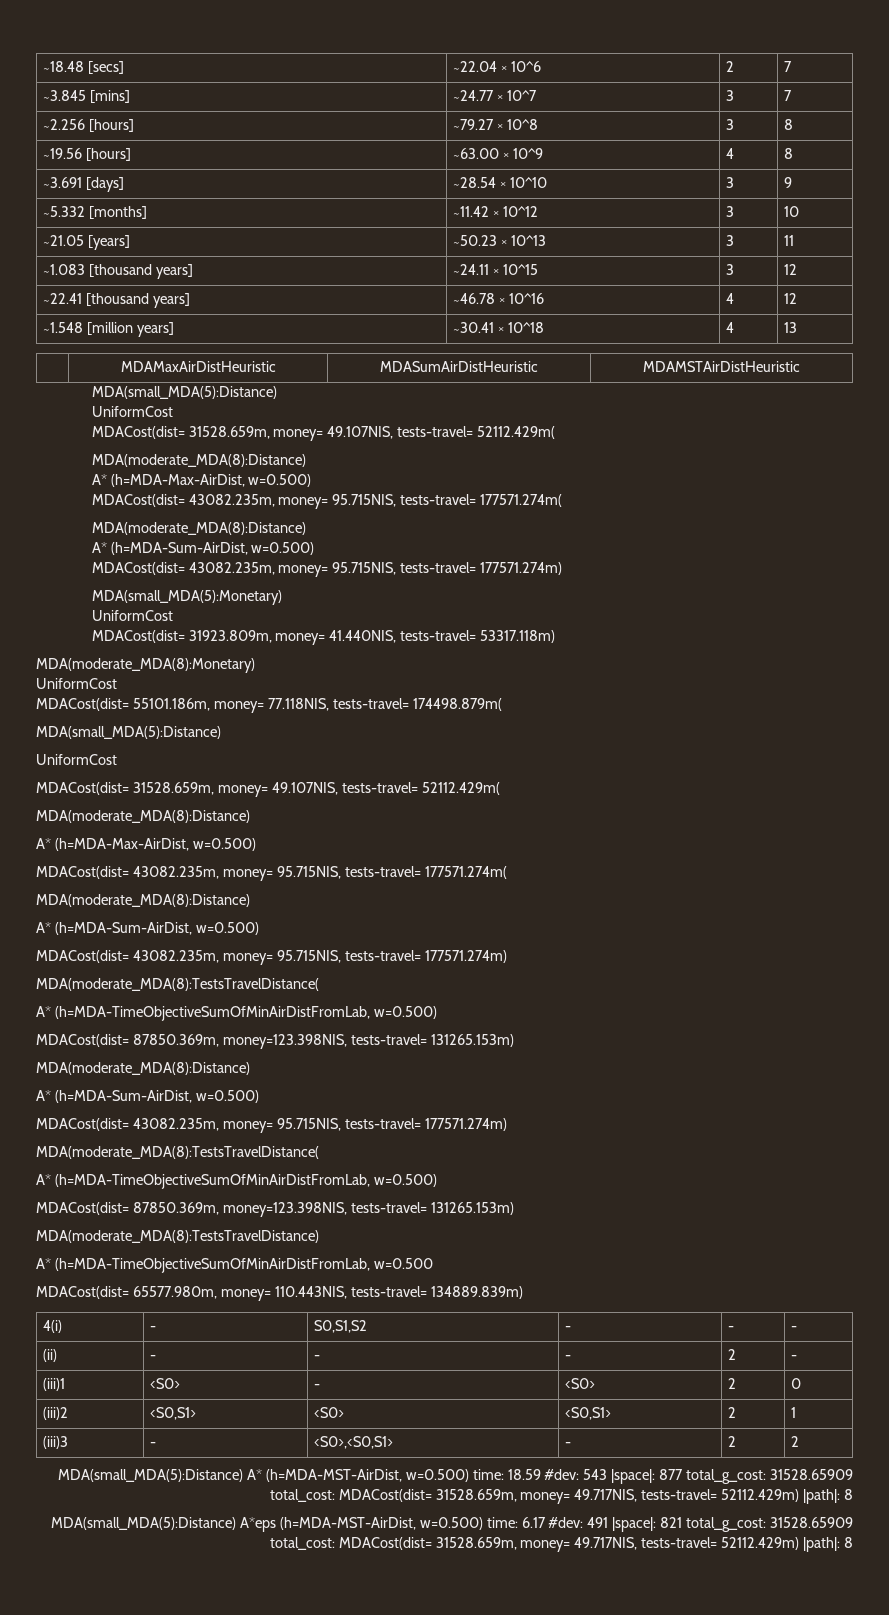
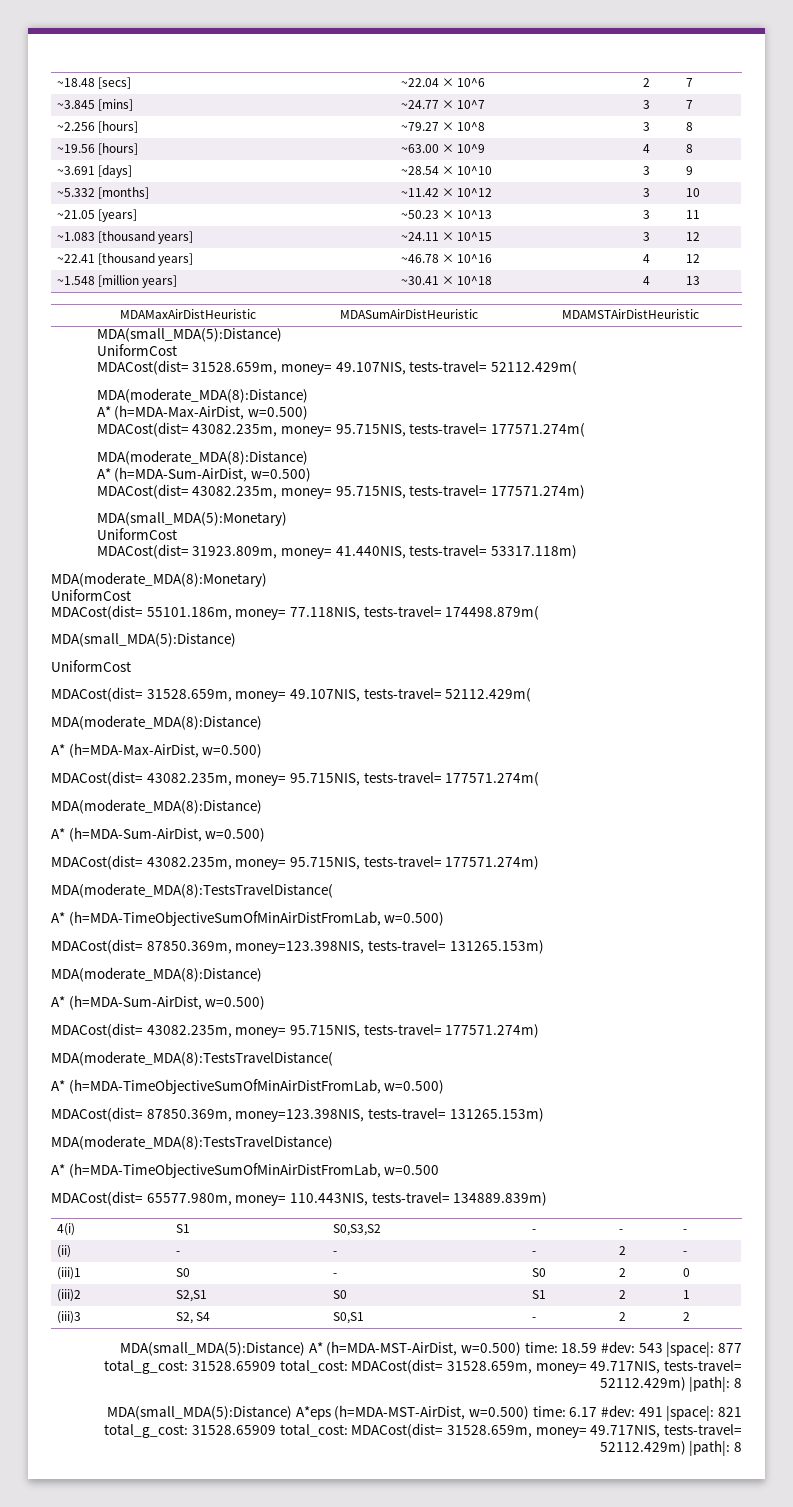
- 4(i) | - | S0,S1,S2 | - | - | -
+ 4(i) | S1 | S0,S3,S2 | - | - | -
- (iii)1 | <S0> | - | <S0> | 2 | 0
+ (iii)1 | S0 | - | S0 | 2 | 0
- (iii)2 | <S0,S1> | <S0> | <S0,S1> | 2 | 1
+ (iii)2 | S2,S1 | S0 | S1 | 2 | 1
- (iii)3 | - | <S0>,<S0,S1> | - | 2 | 2
+ (iii)3 | S2, S4 | S0,S1 | - | 2 | 2

